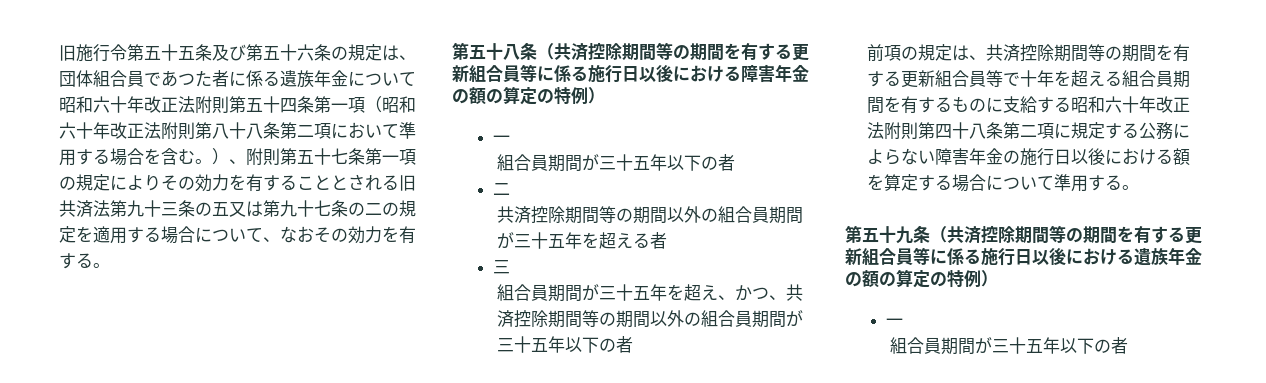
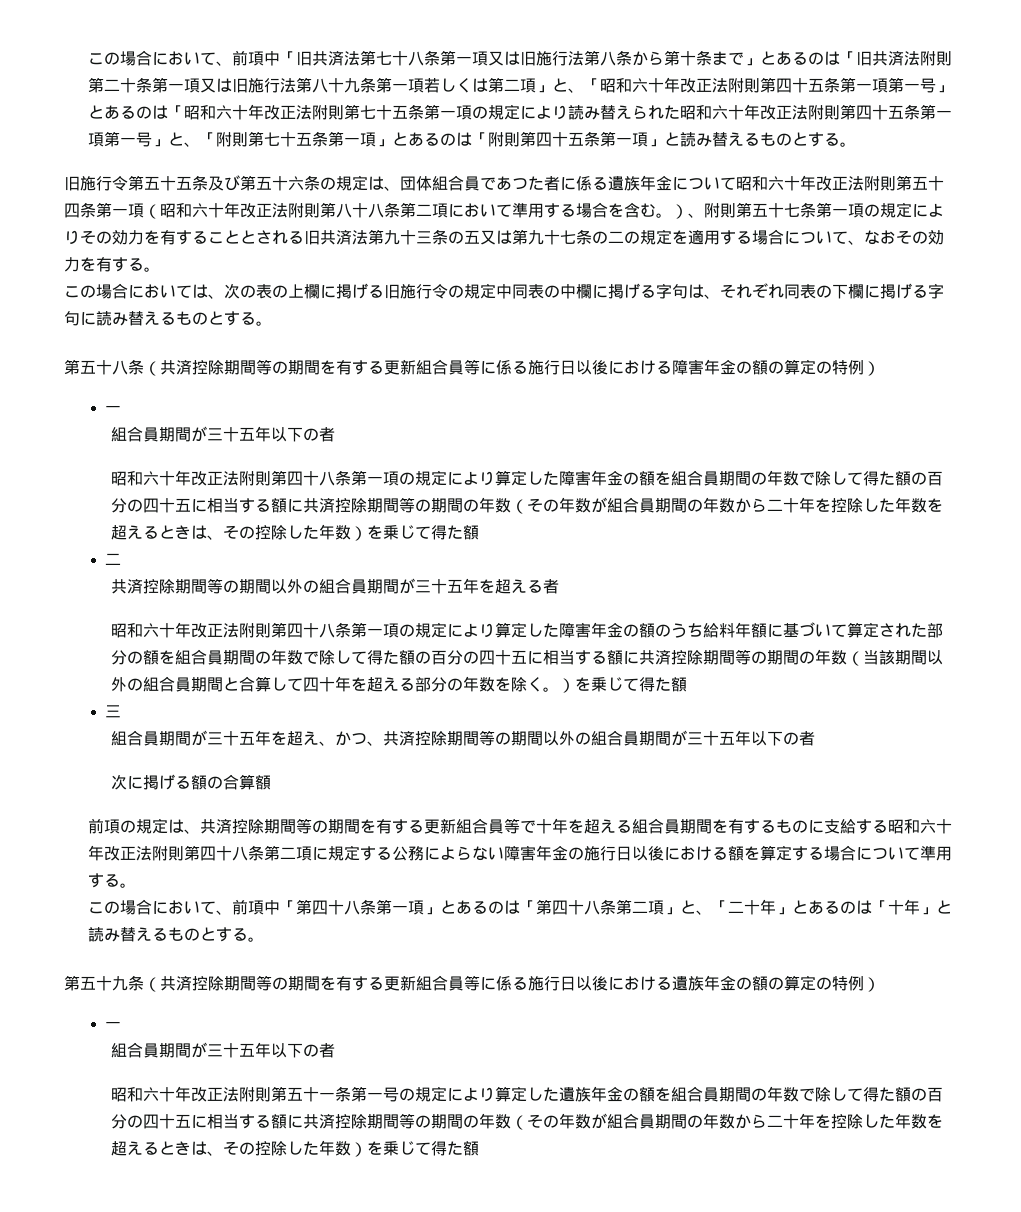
+ この場合において、前項中「旧共済法第七十八条第一項又は旧施行法第八条から第十条まで」とあるのは「旧共済法附則第二十条第一項又は旧施行法第八十九条第一項若しくは第二項」と、「昭和六十年改正法附則第四十五条第一項第一号」とあるのは「昭和六十年改正法附則第七十五条第一項の規定により読み替えられた昭和六十年改正法附則第四十五条第一項第一号」と、「附則第七十五条第一項」とあるのは「附則第四十五条第一項」と読み替えるものとする。
+ この場合においては、次の表の上欄に掲げる旧施行令の規定中同表の中欄に掲げる字句は、それぞれ同表の下欄に掲げる字句に読み替えるものとする。
+ 昭和六十年改正法附則第四十八条第一項の規定により算定した障害年金の額を組合員期間の年数で除して得た額の百分の四十五に相当する額に共済控除期間等の期間の年数（その年数が組合員期間の年数から二十年を控除した年数を超えるときは、その控除した年数）を乗じて得た額
+ 昭和六十年改正法附則第四十八条第一項の規定により算定した障害年金の額のうち給料年額に基づいて算定された部分の額を組合員期間の年数で除して得た額の百分の四十五に相当する額に共済控除期間等の期間の年数（当該期間以外の組合員期間と合算して四十年を超える部分の年数を除く。）を乗じて得た額
+ 次に掲げる額の合算額
+ この場合において、前項中「第四十八条第一項」とあるのは「第四十八条第二項」と、「二十年」とあるのは「十年」と読み替えるものとする。
+ 昭和六十年改正法附則第五十一条第一号の規定により算定した遺族年金の額を組合員期間の年数で除して得た額の百分の四十五に相当する額に共済控除期間等の期間の年数（その年数が組合員期間の年数から二十年を控除した年数を超えるときは、その控除した年数）を乗じて得た額

